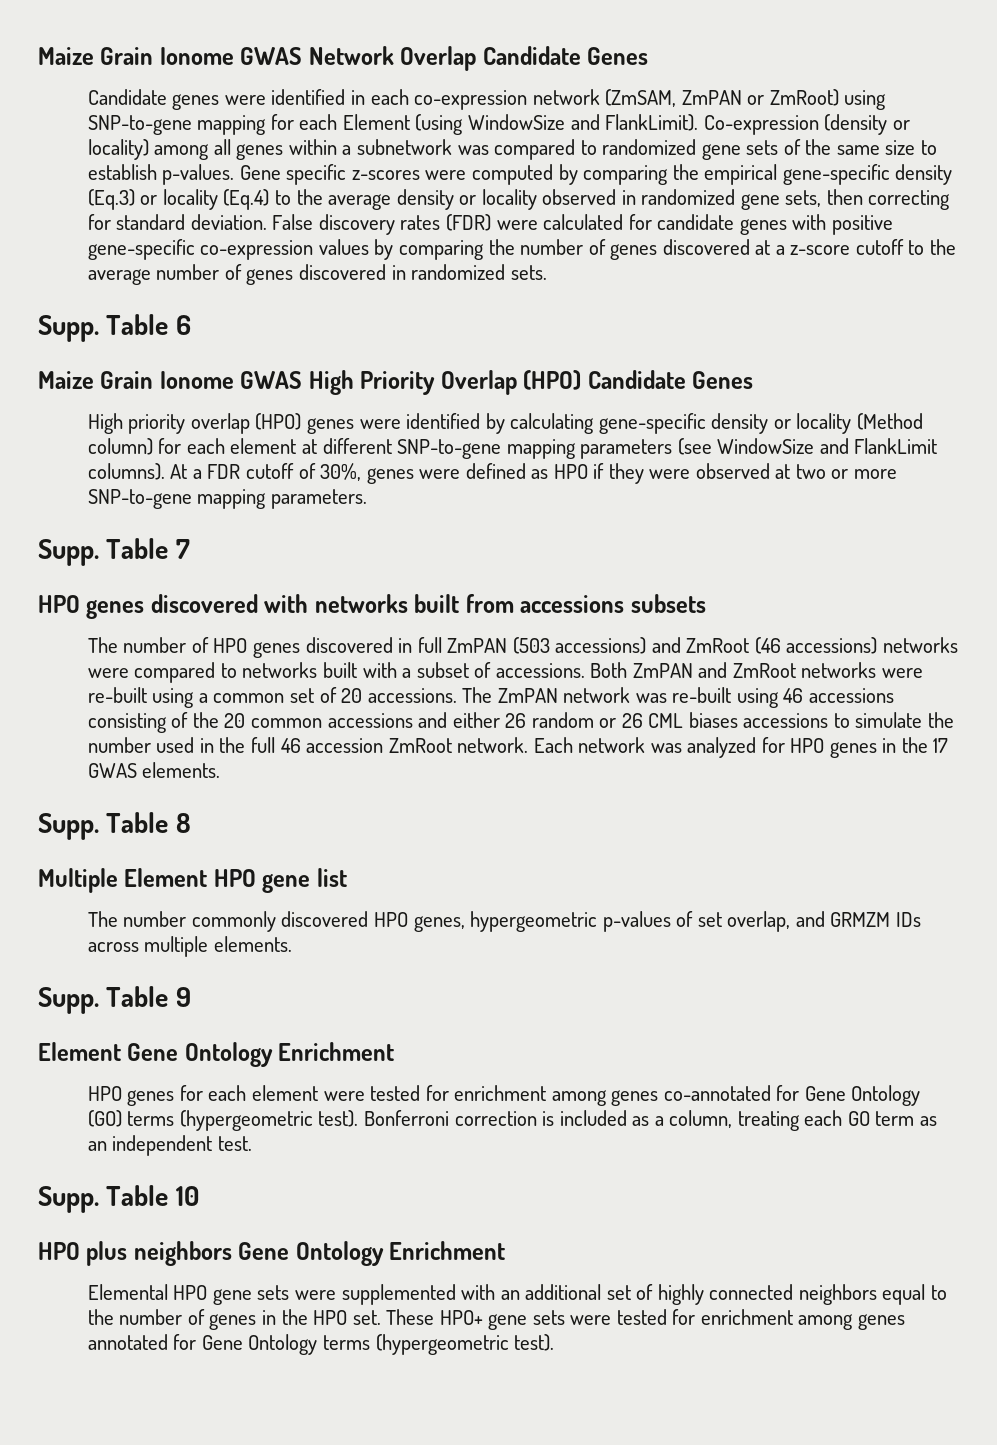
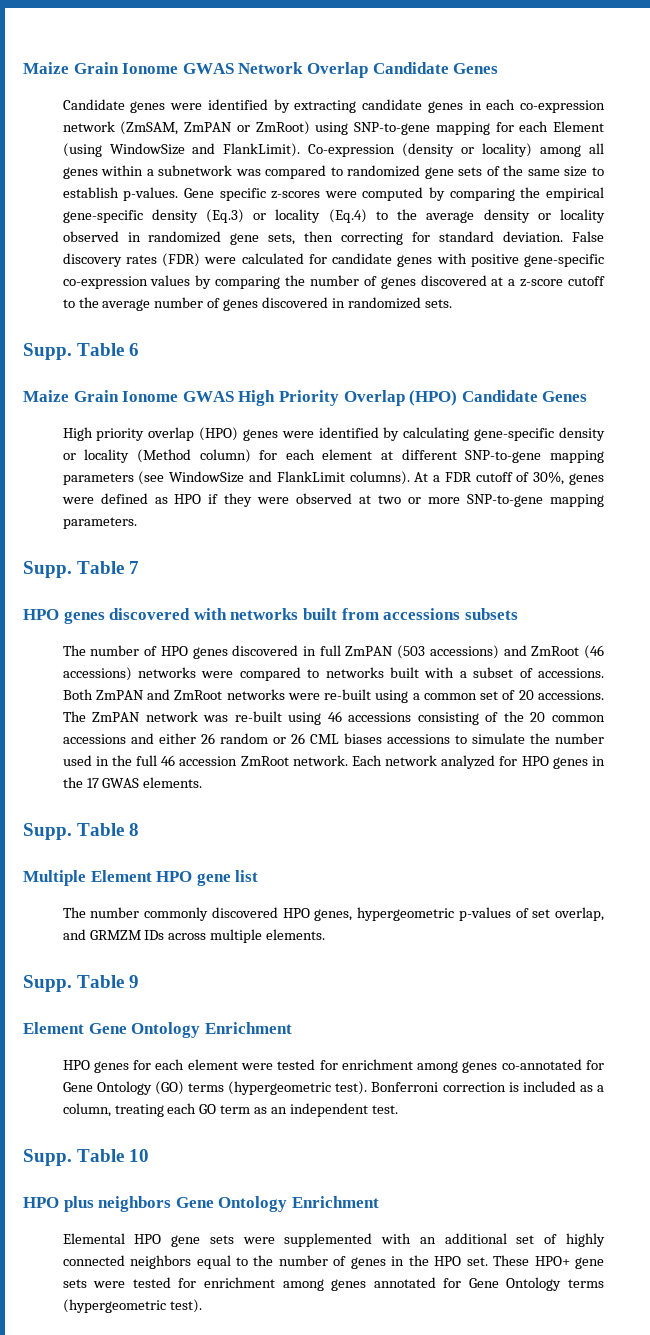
- Candidate genes were identified in each co-expression network (ZmSAM, ZmPAN or ZmRoot) using SNP-to-gene mapping for each Element (using WindowSize and FlankLimit).
+ Candidate genes were identified by extracting candidate genes in each co-expression network (ZmSAM, ZmPAN or ZmRoot) using SNP-to-gene mapping for each Element (using WindowSize and FlankLimit).
- Each network was analyzed for HPO genes in the 17 GWAS elements.
+ Each network analyzed for HPO genes in the 17 GWAS elements.

